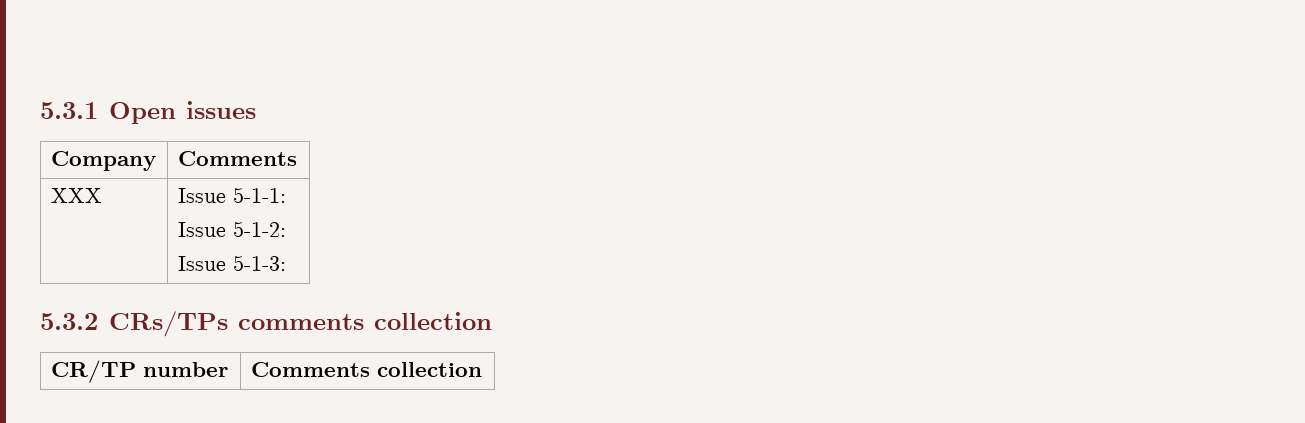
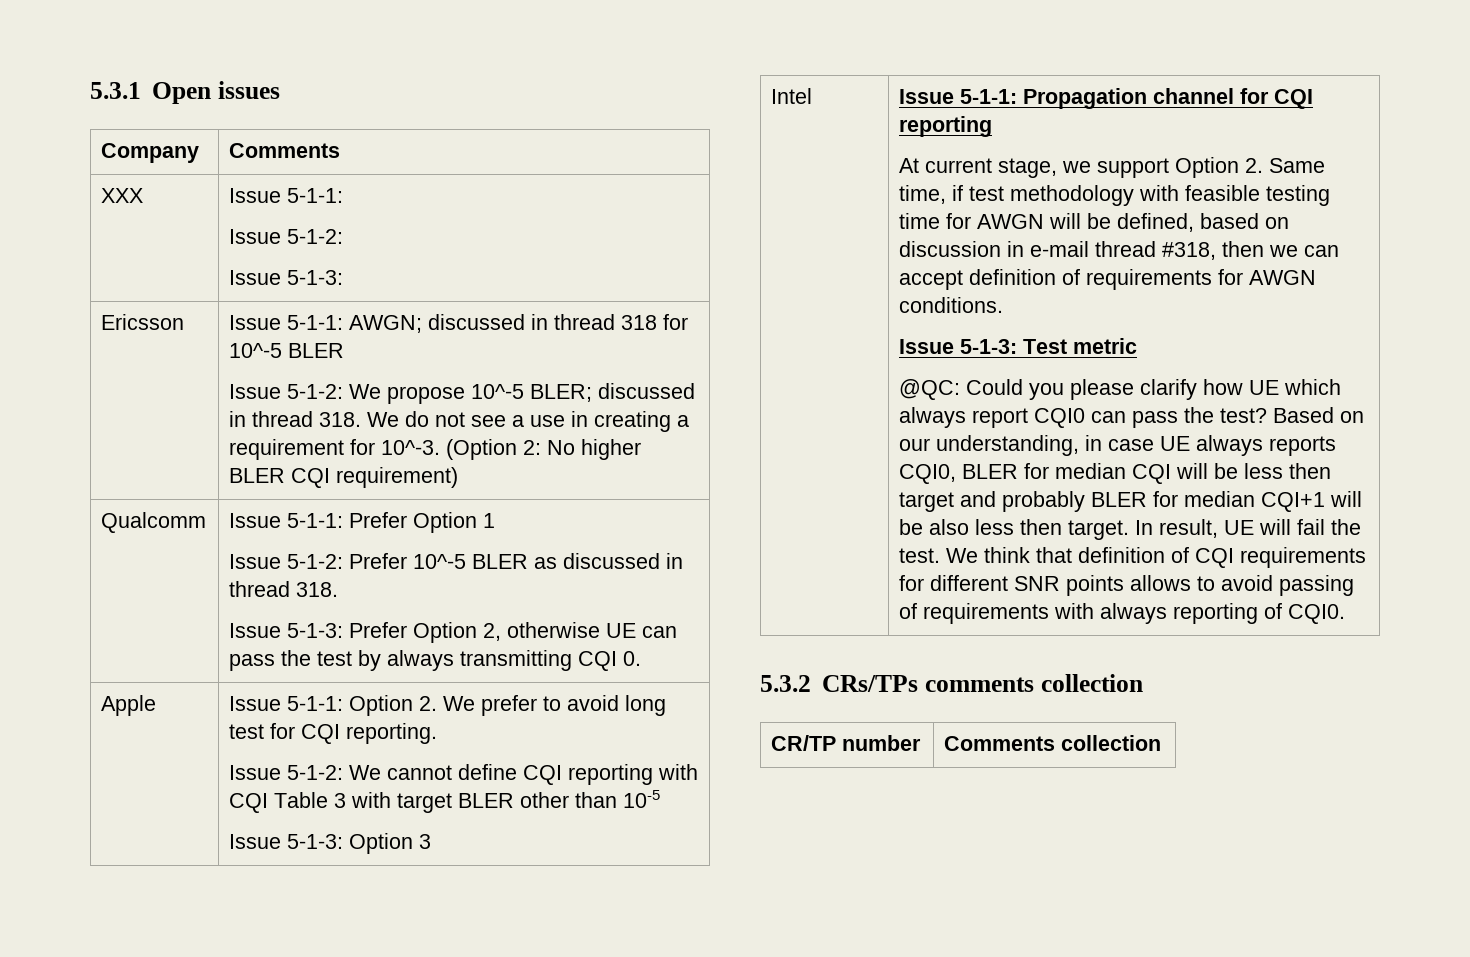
+ Ericsson | Issue 5-1-1: AWGN; discussed in thread 318 for 10^-5 BLER
+ Issue 5-1-2: We propose 10^-5 BLER; discussed in thread 318. We do not see a use in creating a requirement for 10^-3. (Option 2: No higher BLER CQI requirement)
+ Qualcomm | Issue 5-1-1: Prefer Option 1
+ Issue 5-1-2: Prefer 10^-5 BLER as discussed in thread 318.
+ Issue 5-1-3: Prefer Option 2, otherwise UE can pass the test by always transmitting CQI 0.
+ Apple | Issue 5-1-1: Option 2. We prefer to avoid long test for CQI reporting.
+ Issue 5-1-2: We cannot define CQI reporting with CQI Table 3 with target BLER other than 10-5
+ Issue 5-1-3: Option 3
+ Intel | Issue 5-1-1: Propagation channel for CQI reporting
+ At current stage, we support Option 2. Same time, if test methodology with feasible testing time for AWGN will be defined, based on discussion in e-mail thread #318, then we can accept definition of requirements for AWGN conditions.
+ Issue 5-1-3: Test metric
+ @QC: Could you please clarify how UE which always report CQI0 can pass the test? Based on our understanding, in case UE always reports CQI0, BLER for median CQI will be less then target and probably BLER for median CQI+1 will be also less then target. In result, UE will fail the test. We think that definition of CQI requirements for different SNR points allows to avoid passing of requirements with always reporting of CQI0.

